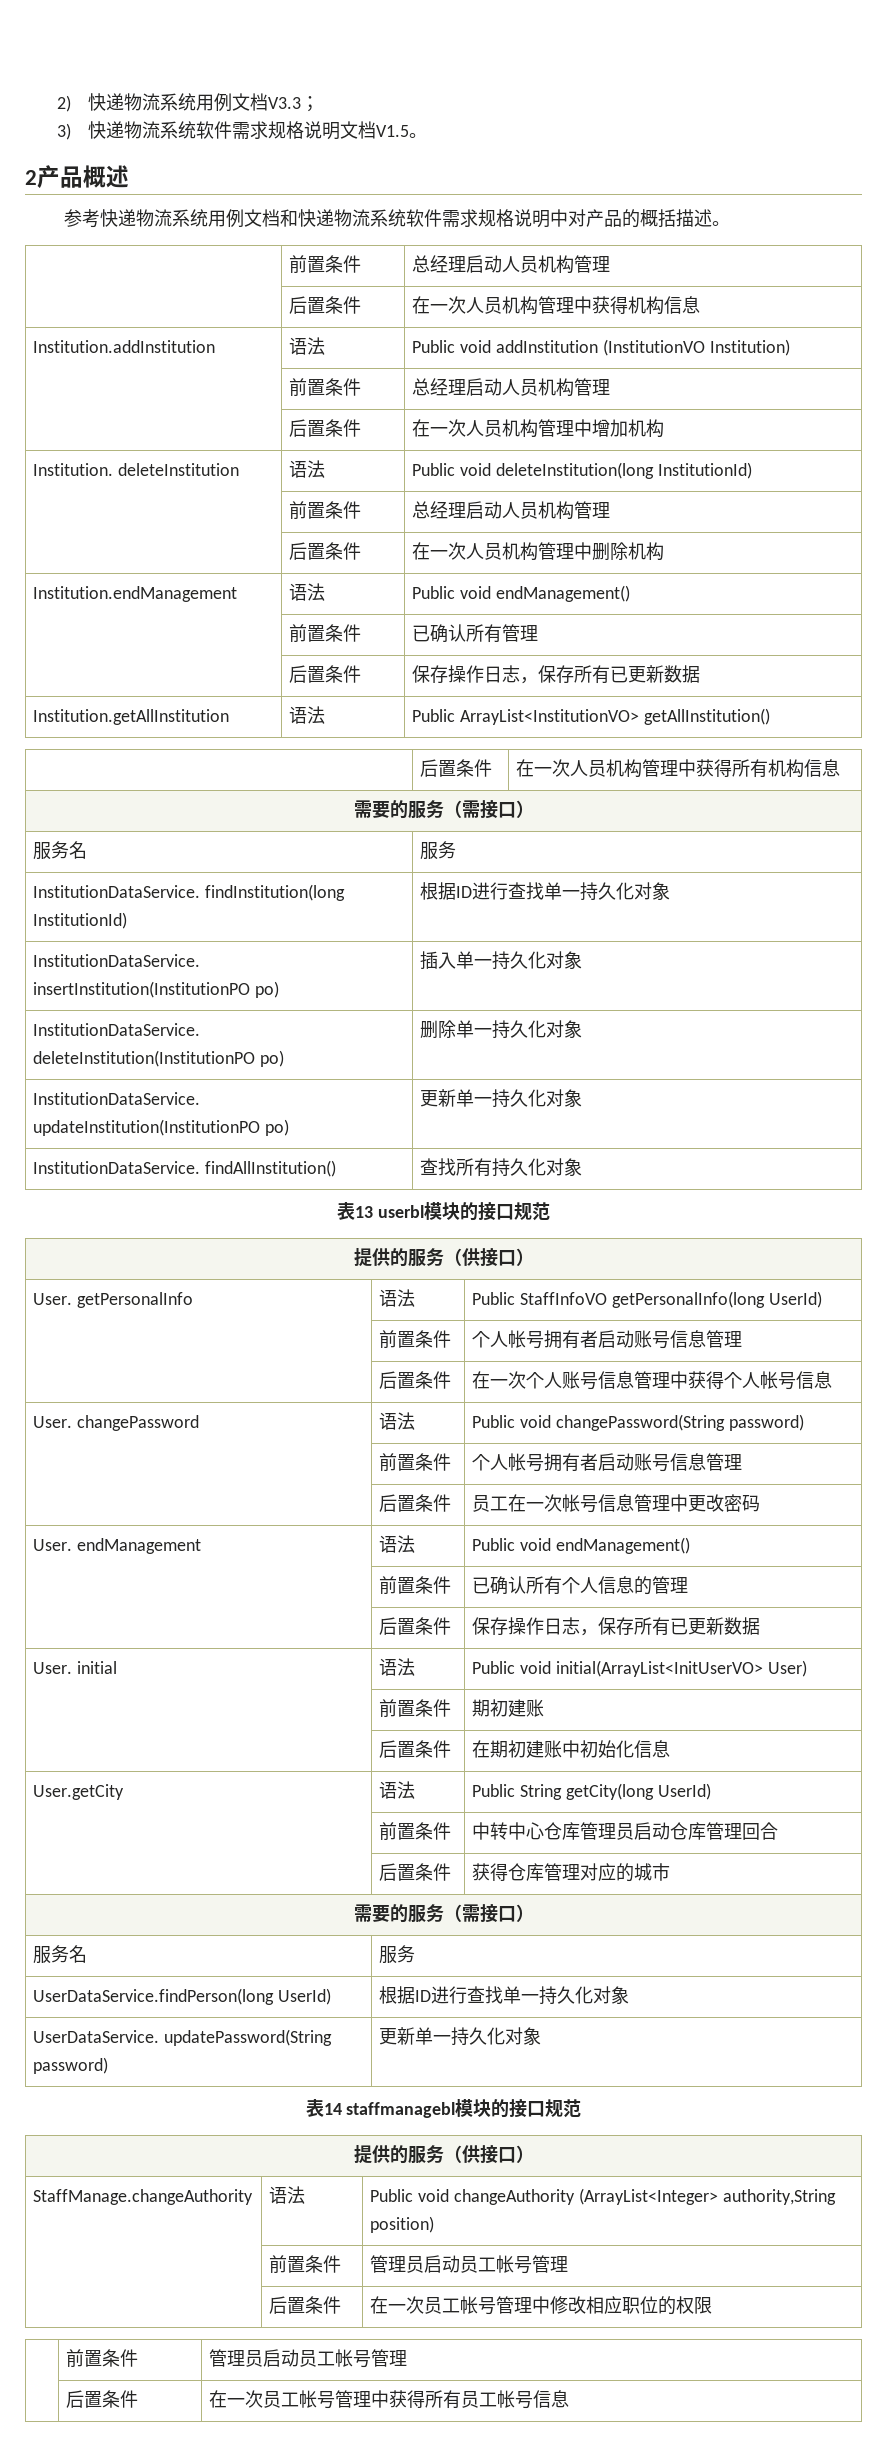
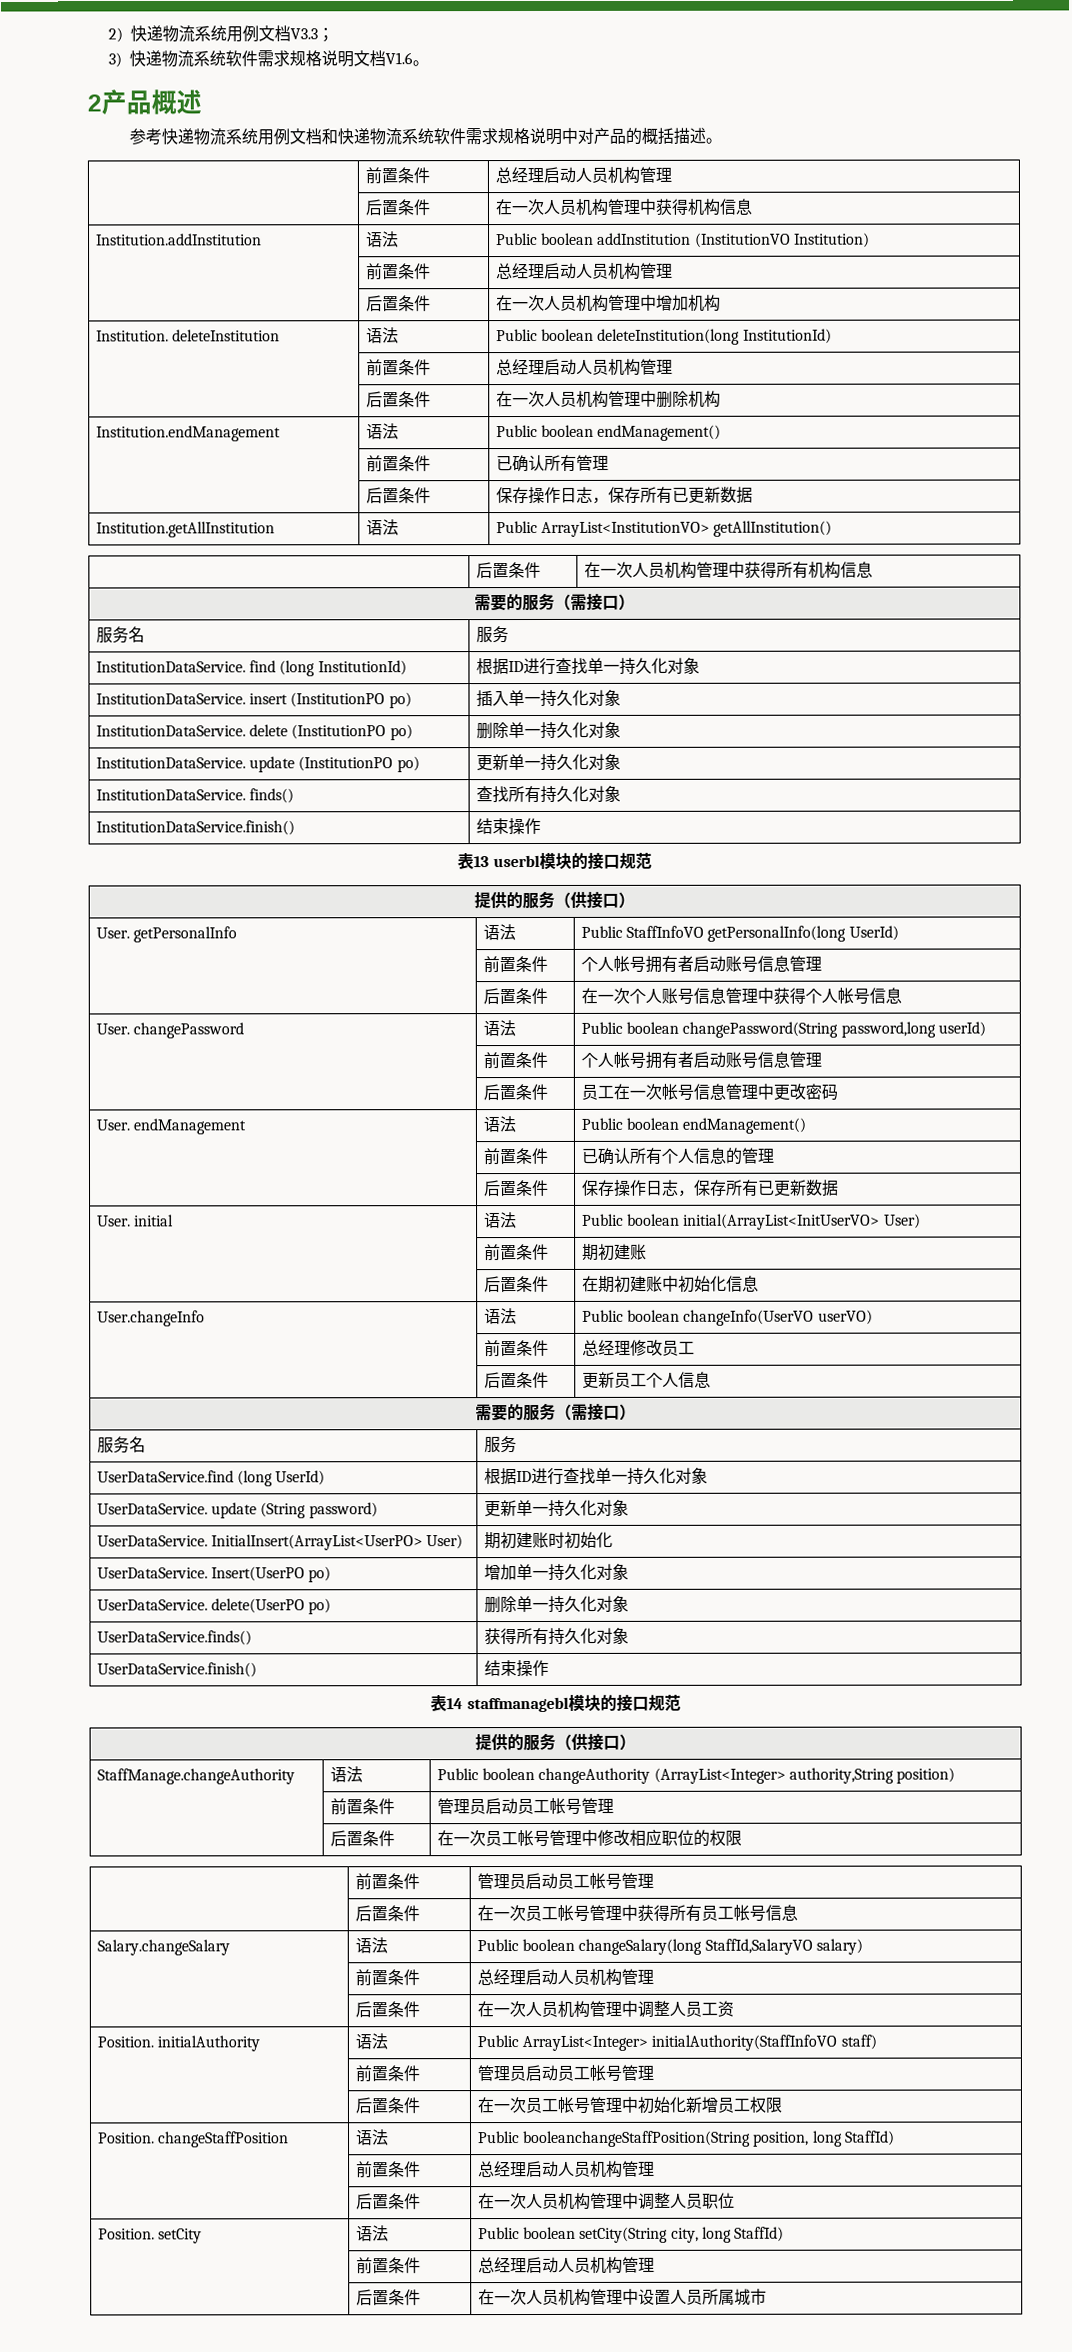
- 3)快递物流系统软件需求规格说明文档V1.5。
+ 3)快递物流系统软件需求规格说明文档V1.6。
- Institution.addInstitution | 语法 | Public void addInstitution (InstitutionVO Institution)
+ Institution.addInstitution | 语法 | Public boolean addInstitution (InstitutionVO Institution)
- Institution. deleteInstitution | 语法 | Public void deleteInstitution(long InstitutionId)
+ Institution. deleteInstitution | 语法 | Public boolean deleteInstitution(long InstitutionId)
- Institution.endManagement | 语法 | Public void endManagement()
+ Institution.endManagement | 语法 | Public boolean endManagement()
- InstitutionDataService. findInstitution(long InstitutionId) | 根据ID进行查找单一持久化对象
+ InstitutionDataService. find (long InstitutionId) | 根据ID进行查找单一持久化对象
- InstitutionDataService. insertInstitution(InstitutionPO po) | 插入单一持久化对象
+ InstitutionDataService. insert (InstitutionPO po) | 插入单一持久化对象
- InstitutionDataService. deleteInstitution(InstitutionPO po) | 删除单一持久化对象
+ InstitutionDataService. delete (InstitutionPO po) | 删除单一持久化对象
- InstitutionDataService. updateInstitution(InstitutionPO po) | 更新单一持久化对象
+ InstitutionDataService. update (InstitutionPO po) | 更新单一持久化对象
- InstitutionDataService. findAllInstitution() | 查找所有持久化对象
+ InstitutionDataService. finds() | 查找所有持久化对象
+ InstitutionDataService.finish() | 结束操作
- User. changePassword | 语法 | Public void changePassword(String password)
+ User. changePassword | 语法 | Public boolean changePassword(String password,long userId)
- User. endManagement | 语法 | Public void endManagement()
+ User. endManagement | 语法 | Public boolean endManagement()
- User. initial | 语法 | Public void initial(ArrayList<InitUserVO> User)
+ User. initial | 语法 | Public boolean initial(ArrayList<InitUserVO> User)
- User.getCity | 语法 | Public String getCity(long UserId)
- | 前置条件 | 中转中心仓库管理员启动仓库管理回合
- | 后置条件 | 获得仓库管理对应的城市
+ User.changeInfo | 语法 | Public boolean changeInfo(UserVO userVO)
+ | 前置条件 | 总经理修改员工
+ | 后置条件 | 更新员工个人信息
  需要的服务（需接口）
  服务名 | 服务
- UserDataService.findPerson(long UserId) | 根据ID进行查找单一持久化对象
+ UserDataService.find (long UserId) | 根据ID进行查找单一持久化对象
- UserDataService. updatePassword(String password) | 更新单一持久化对象
+ UserDataService. update (String password) | 更新单一持久化对象
+ UserDataService. InitialInsert(ArrayList<UserPO> User) | 期初建账时初始化
+ UserDataService. Insert(UserPO po) | 增加单一持久化对象
+ UserDataService. delete(UserPO po) | 删除单一持久化对象
+ UserDataService.finds() | 获得所有持久化对象
+ UserDataService.finish() | 结束操作
- StaffManage.changeAuthority | 语法 | Public void changeAuthority (ArrayList<Integer> authority,String position)
+ StaffManage.changeAuthority | 语法 | Public boolean changeAuthority (ArrayList<Integer> authority,String position)
+ Salary.changeSalary | 语法 | Public boolean changeSalary(long StaffId,SalaryVO salary)
+ | 前置条件 | 总经理启动人员机构管理
+ | 后置条件 | 在一次人员机构管理中调整人员工资
+ Position. initialAuthority | 语法 | Public ArrayList<Integer> initialAuthority(StaffInfoVO staff)
+ | 前置条件 | 管理员启动员工帐号管理
+ | 后置条件 | 在一次员工帐号管理中初始化新增员工权限
+ Position. changeStaffPosition | 语法 | Public booleanchangeStaffPosition(String position, long StaffId)
+ | 前置条件 | 总经理启动人员机构管理
+ | 后置条件 | 在一次人员机构管理中调整人员职位
+ Position. setCity | 语法 | Public boolean setCity(String city, long StaffId)
+ | 前置条件 | 总经理启动人员机构管理
+ | 后置条件 | 在一次人员机构管理中设置人员所属城市

